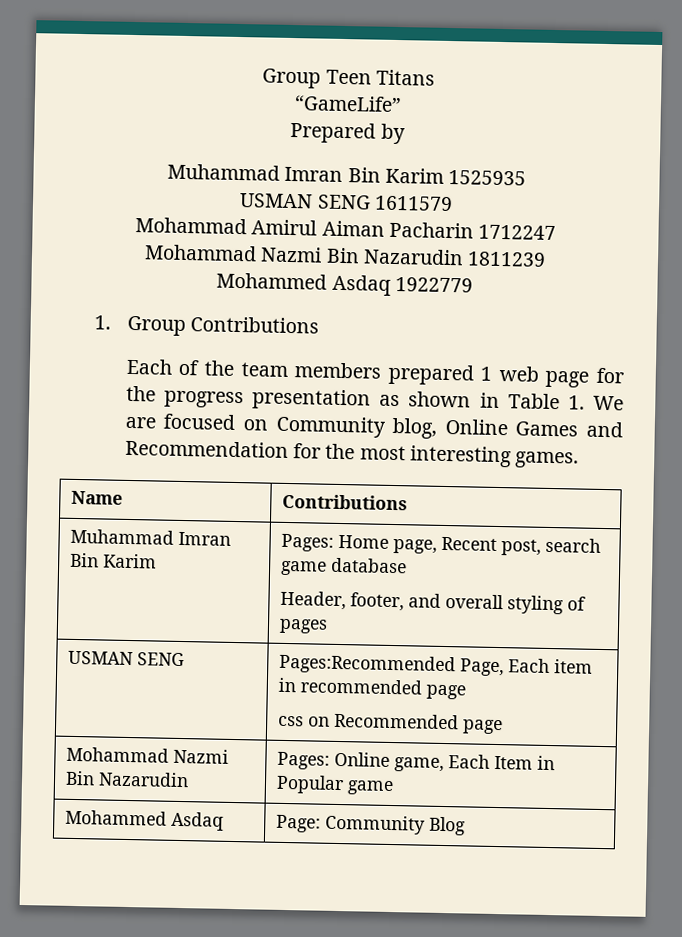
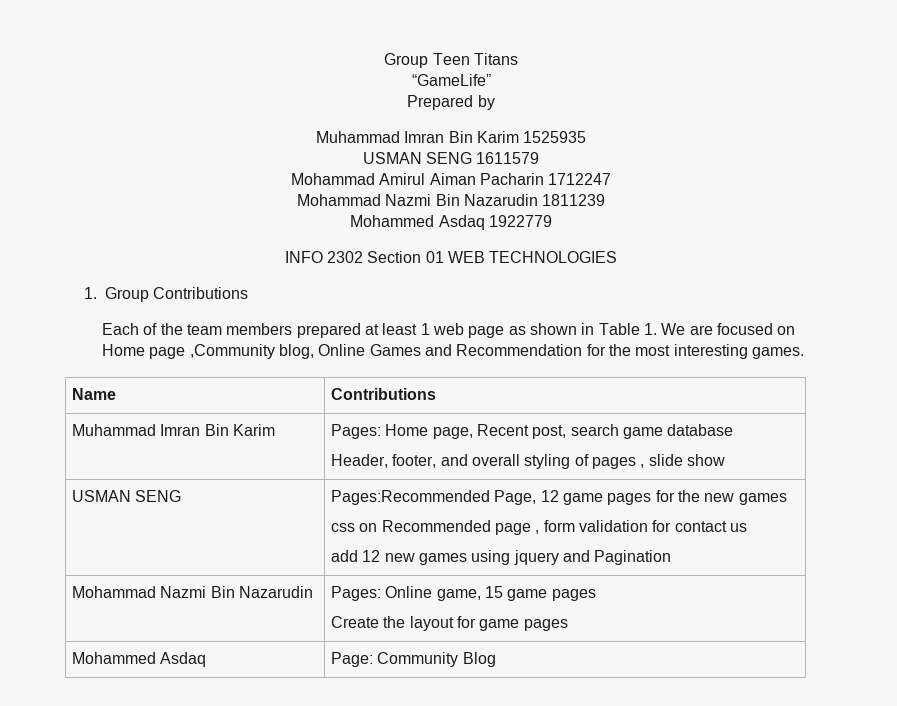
+ INFO 2302 Section 01 WEB TECHNOLOGIES
- Each of the team members prepared 1 web page for the progress presentation as shown in Table 1. We are focused on Community blog, Online Games and Recommendation for the most interesting games.
+ Each of the team members prepared at least 1 web page as shown in Table 1. We are focused on Home page ,Community blog, Online Games and Recommendation for the most interesting games.
  Muhammad Imran Bin Karim | Pages: Home page, Recent post, search game database
- Header, footer, and overall styling of pages
+ Header, footer, and overall styling of pages , slide show
- USMAN SENG | Pages:Recommended Page, Each item in recommended page
- css on Recommended page
+ USMAN SENG | Pages:Recommended Page, 12 game pages for the new games
+ css on Recommended page , form validation for contact us
+ add 12 new games using jquery and Pagination
- Mohammad Nazmi Bin Nazarudin | Pages: Online game, Each Item in Popular game
+ Mohammad Nazmi Bin Nazarudin | Pages: Online game, 15 game pages
+ Create the layout for game pages

